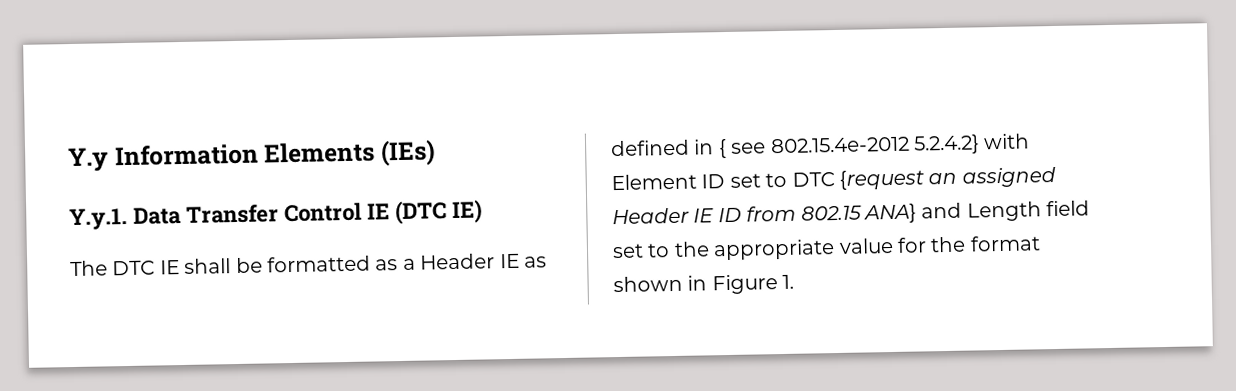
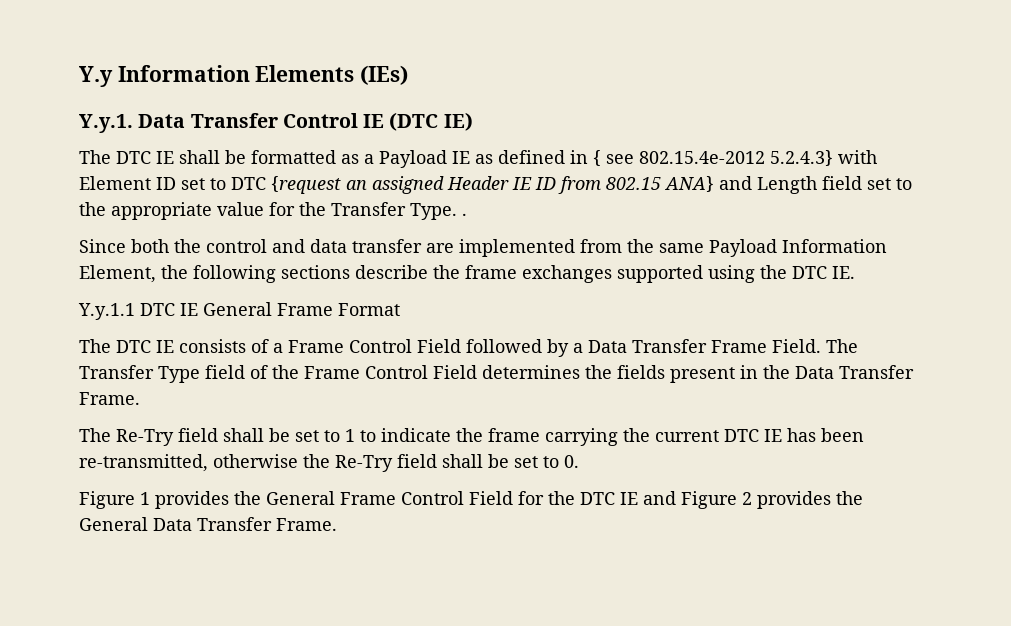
- The DTC IE shall be formatted as a Header IE as defined in { see 802.15.4e-2012 5.2.4.2} with Element ID set to DTC {request an assigned Header IE ID from 802.15 ANA} and Length field set to the appropriate value for the format shown in Figure 1.
+ The DTC IE shall be formatted as a Payload IE as defined in { see 802.15.4e-2012 5.2.4.3} with Element ID set to DTC {request an assigned Header IE ID from 802.15 ANA} and Length field set to the appropriate value for the Transfer Type. .
+ Since both the control and data transfer are implemented from the same Payload Information Element, the following sections describe the frame exchanges supported using the DTC IE.
+ Y.y.1.1 DTC IE General Frame Format
+ The DTC IE consists of a Frame Control Field followed by a Data Transfer Frame Field. The Transfer Type field of the Frame Control Field determines the fields present in the Data Transfer Frame.
+ The Re-Try field shall be set to 1 to indicate the frame carrying the current DTC IE has been re-transmitted, otherwise the Re-Try field shall be set to 0.
+ Figure 1 provides the General Frame Control Field for the DTC IE and Figure 2 provides the General Data Transfer Frame.

